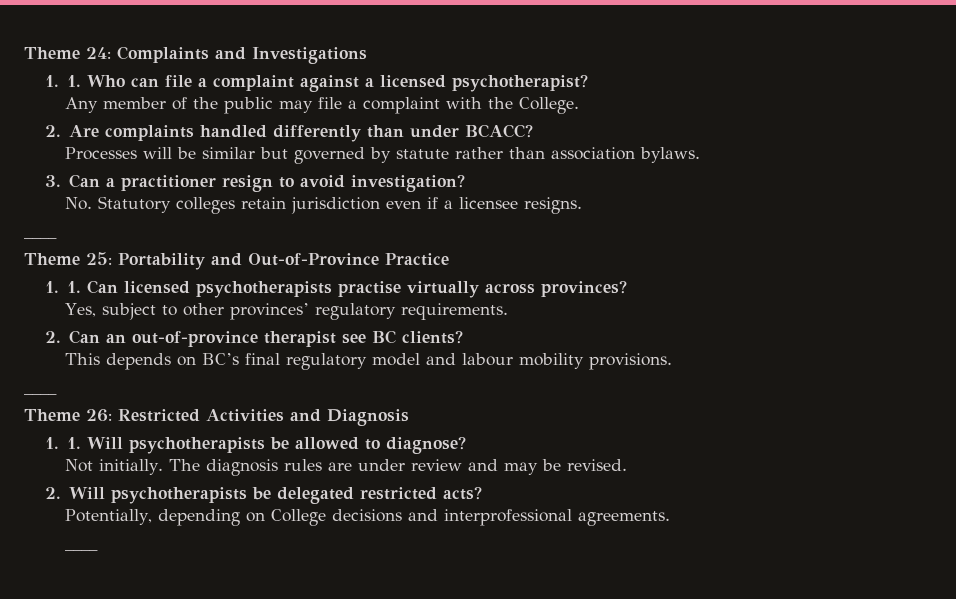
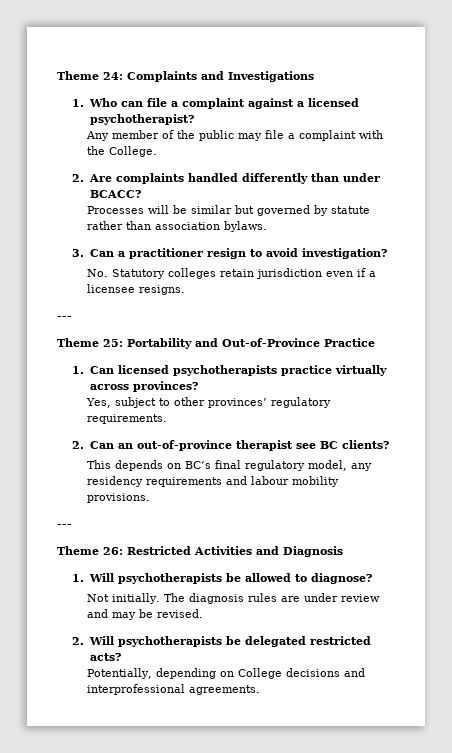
- 1. 1. Who can file a complaint against a licensed psychotherapist?
+ 1. Who can file a complaint against a licensed psychotherapist?
  No. Statutory colleges retain jurisdiction even if a licensee resigns.
- ____
+ ---
- 1. 1. Can licensed psychotherapists practise virtually across provinces?
+ 1. Can licensed psychotherapists practice virtually across provinces?
- This depends on BC’s final regulatory model and labour mobility provisions.
- ____
+ This depends on BC’s final regulatory model, any residency requirements and labour mobility provisions.
+ ---
- 1. 1. Will psychotherapists be allowed to diagnose?
+ 1. Will psychotherapists be allowed to diagnose?
  Potentially, depending on College decisions and interprofessional agreements.
- ____

